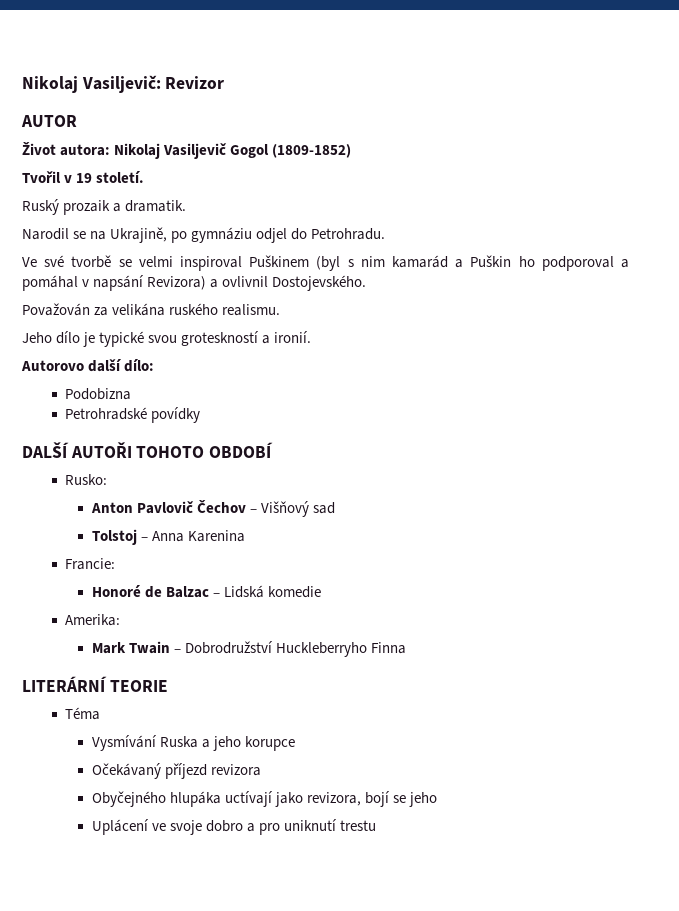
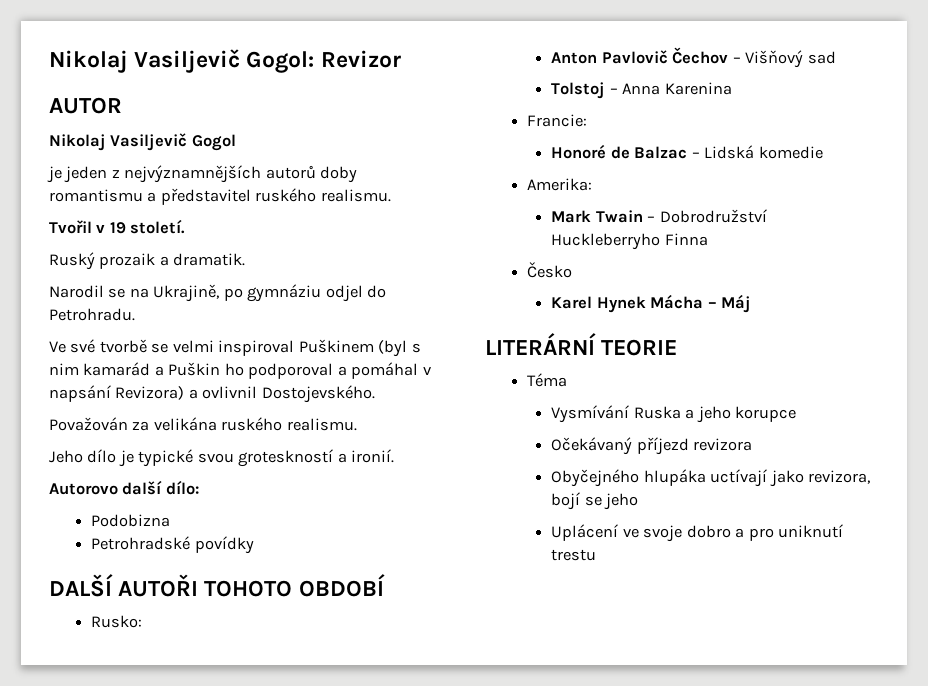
- Nikolaj Vasiljevič: Revizor
+ Nikolaj Vasiljevič Gogol: Revizor
- Život autora: Nikolaj Vasiljevič Gogol (1809-1852)
+ Nikolaj Vasiljevič Gogol
+ je jeden z nejvýznamnějších autorů doby romantismu a představitel ruského realismu.
+ Česko
+ Karel Hynek Mácha – Máj

